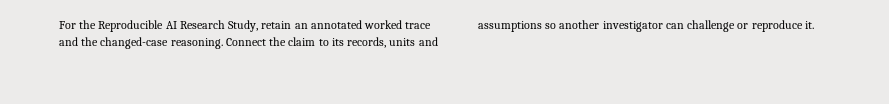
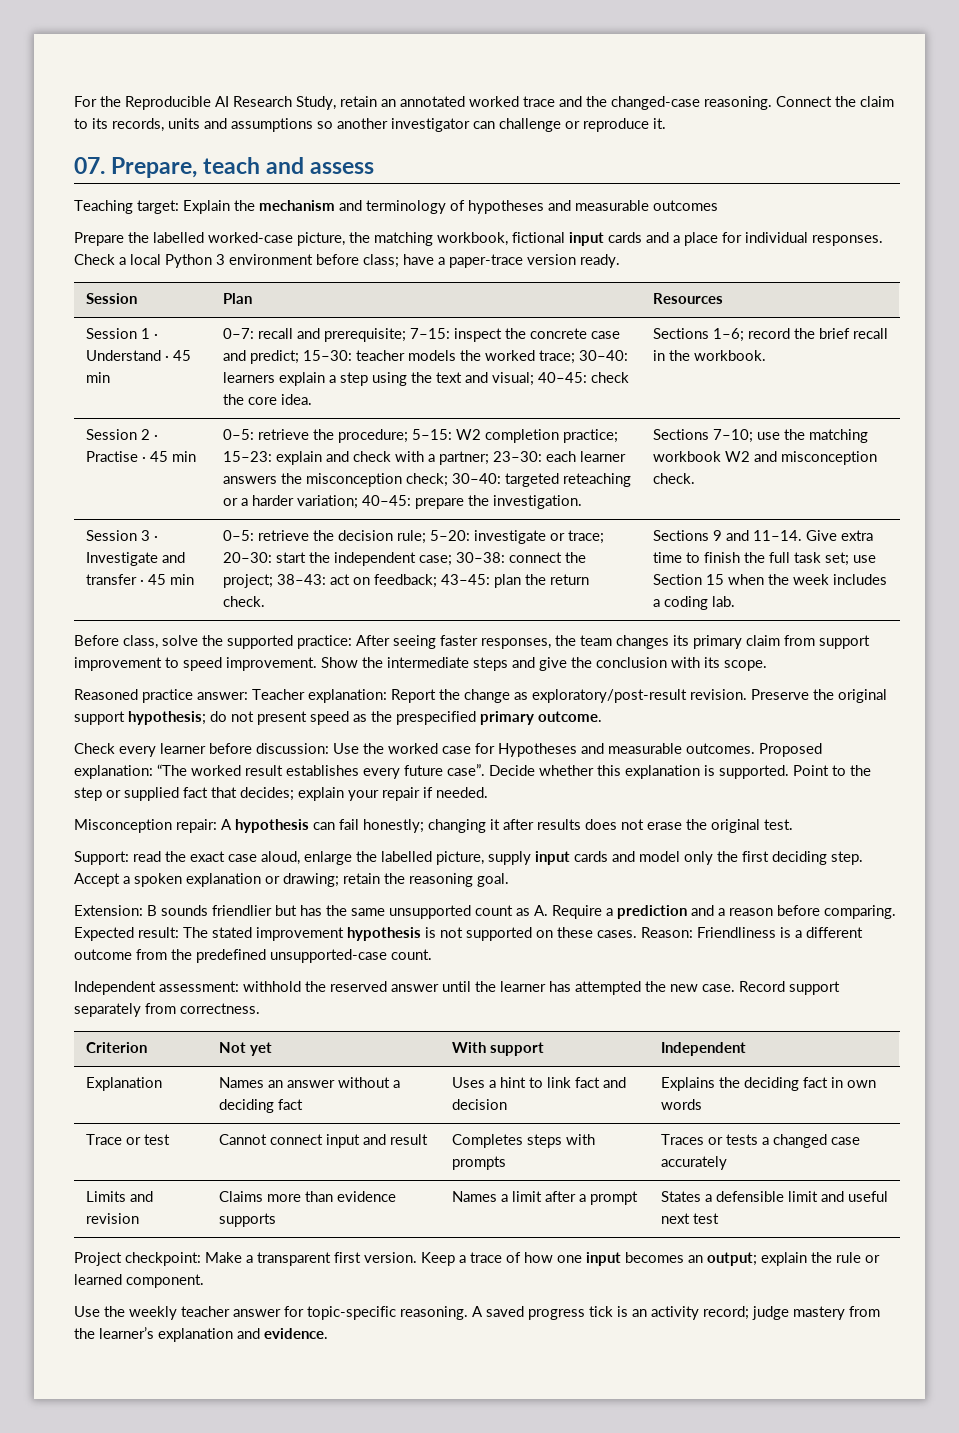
+ 07. Prepare, teach and assess
+ Teaching target: Explain the mechanism and terminology of hypotheses and measurable outcomes
+ Prepare the labelled worked-case picture, the matching workbook, fictional input cards and a place for individual responses. Check a local Python 3 environment before class; have a paper-trace version ready.
+ Session | Plan | Resources
+ Session 1 · Understand · 45 min | 0–7: recall and prerequisite; 7–15: inspect the concrete case and predict; 15–30: teacher models the worked trace; 30–40: learners explain a step using the text and visual; 40–45: check the core idea. | Sections 1–6; record the brief recall in the workbook.
+ Session 2 · Practise · 45 min | 0–5: retrieve the procedure; 5–15: W2 completion practice; 15–23: explain and check with a partner; 23–30: each learner answers the misconception check; 30–40: targeted reteaching or a harder variation; 40–45: prepare the investigation. | Sections 7–10; use the matching workbook W2 and misconception check.
+ Session 3 · Investigate and transfer · 45 min | 0–5: retrieve the decision rule; 5–20: investigate or trace; 20–30: start the independent case; 30–38: connect the project; 38–43: act on feedback; 43–45: plan the return check. | Sections 9 and 11–14. Give extra time to finish the full task set; use Section 15 when the week includes a coding lab.
+ Before class, solve the supported practice: After seeing faster responses, the team changes its primary claim from support improvement to speed improvement. Show the intermediate steps and give the conclusion with its scope.
+ Reasoned practice answer: Teacher explanation: Report the change as exploratory/post-result revision. Preserve the original support hypothesis; do not present speed as the prespecified primary outcome.
+ Check every learner before discussion: Use the worked case for Hypotheses and measurable outcomes. Proposed explanation: “The worked result establishes every future case”. Decide whether this explanation is supported. Point to the step or supplied fact that decides; explain your repair if needed.
+ Misconception repair: A hypothesis can fail honestly; changing it after results does not erase the original test.
+ Support: read the exact case aloud, enlarge the labelled picture, supply input cards and model only the first deciding step. Accept a spoken explanation or drawing; retain the reasoning goal.
+ Extension: B sounds friendlier but has the same unsupported count as A. Require a prediction and a reason before comparing. Expected result: The stated improvement hypothesis is not supported on these cases. Reason: Friendliness is a different outcome from the predefined unsupported-case count.
+ Independent assessment: withhold the reserved answer until the learner has attempted the new case. Record support separately from correctness.
+ Criterion | Not yet | With support | Independent
+ Explanation | Names an answer without a deciding fact | Uses a hint to link fact and decision | Explains the deciding fact in own words
+ Trace or test | Cannot connect input and result | Completes steps with prompts | Traces or tests a changed case accurately
+ Limits and revision | Claims more than evidence supports | Names a limit after a prompt | States a defensible limit and useful next test
+ Project checkpoint: Make a transparent first version. Keep a trace of how one input becomes an output; explain the rule or learned component.
+ Use the weekly teacher answer for topic-specific reasoning. A saved progress tick is an activity record; judge mastery from the learner’s explanation and evidence.

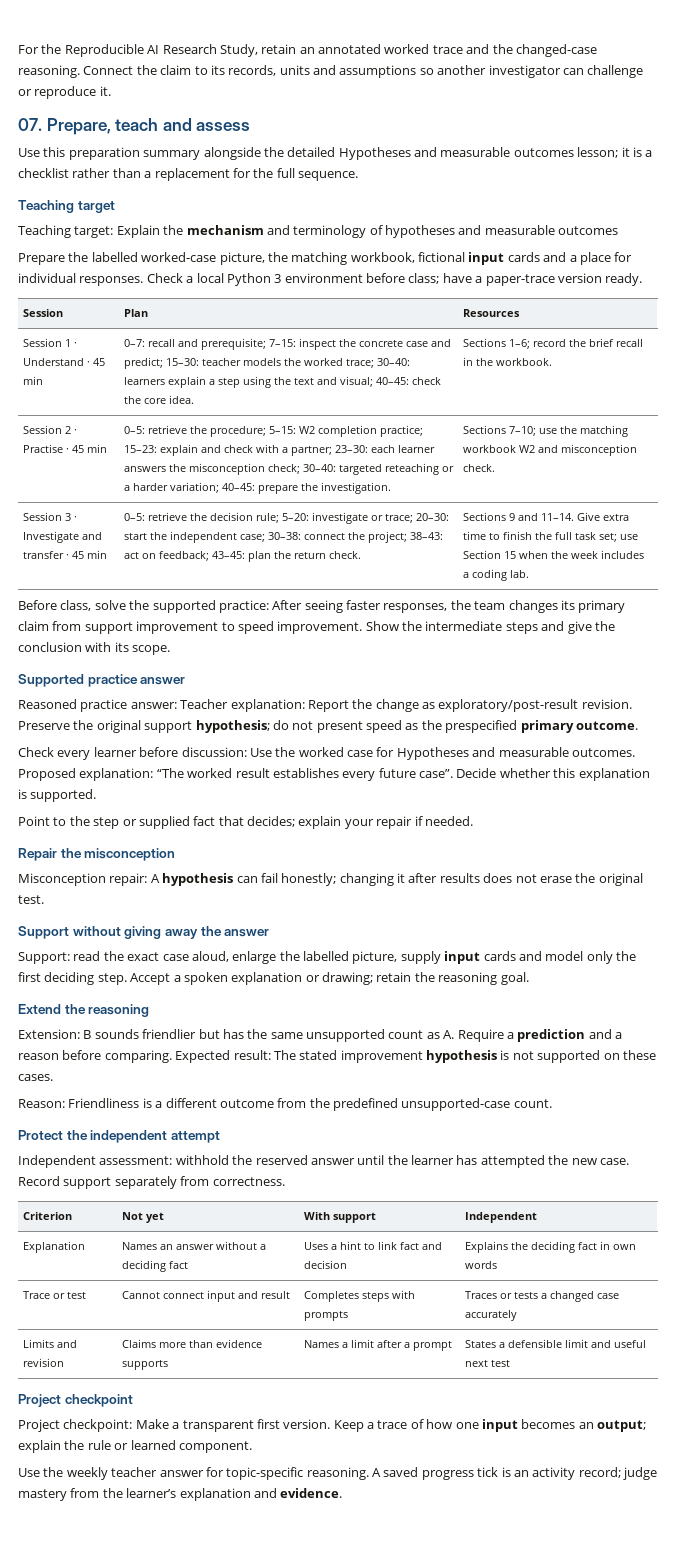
+ Use this preparation summary alongside the detailed Hypotheses and measurable outcomes lesson; it is a checklist rather than a replacement for the full sequence.
+ Teaching target
+ Supported practice answer
- Decide whether this explanation is supported. Point to the step or supplied fact that decides; explain your repair if needed.
+ Decide whether this explanation is supported.
+ Point to the step or supplied fact that decides; explain your repair if needed.
+ Repair the misconception
+ Support without giving away the answer
+ Extend the reasoning
- Expected result: The stated improvement hypothesis is not supported on these cases. Reason: Friendliness is a different outcome from the predefined unsupported-case count.
+ Expected result: The stated improvement hypothesis is not supported on these cases.
+ Reason: Friendliness is a different outcome from the predefined unsupported-case count.
+ Protect the independent attempt
+ Project checkpoint

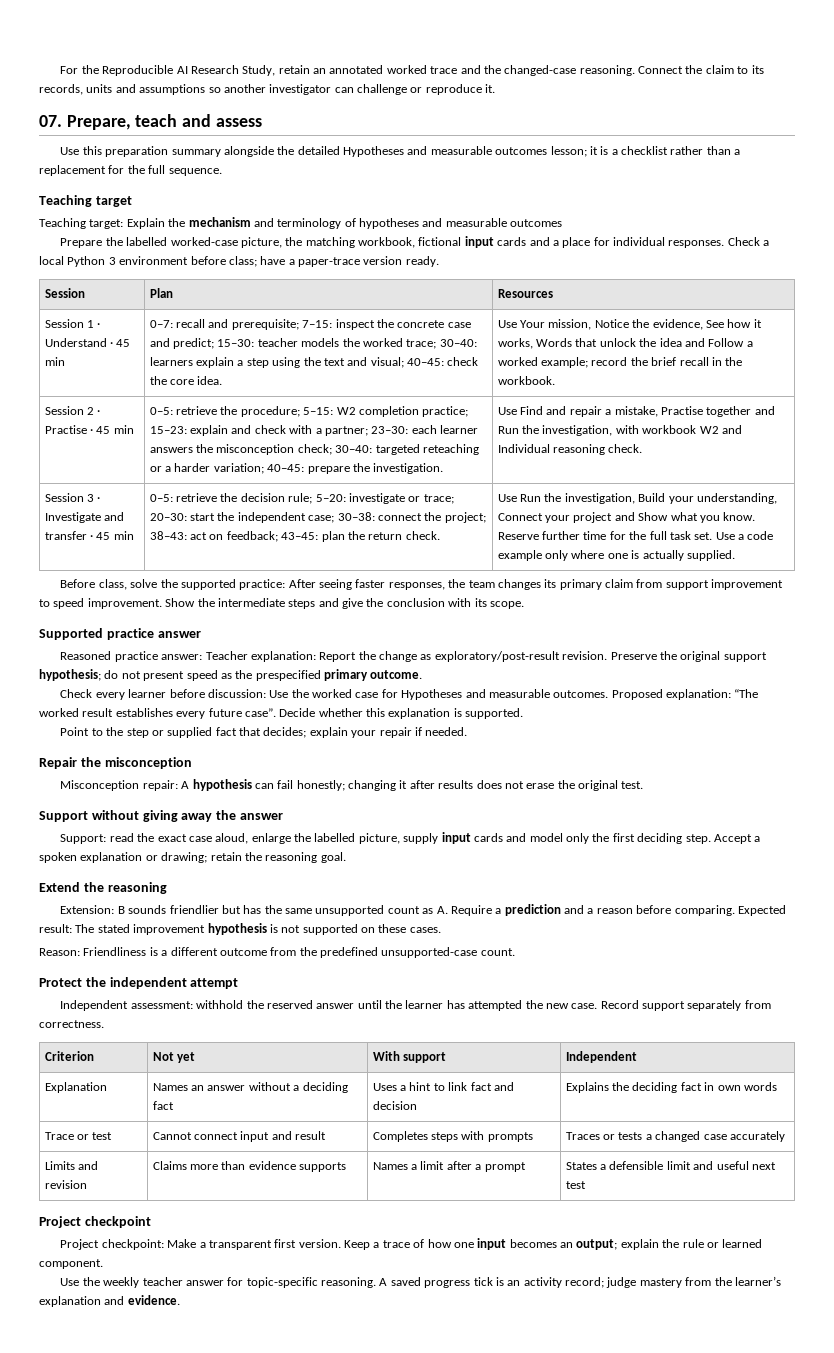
- Sections 1–6; record the brief recall in the workbook.
+ Use Your mission, Notice the evidence, See how it works, Words that unlock the idea and Follow a worked example; record the brief recall in the workbook.
- Sections 7–10; use the matching workbook W2 and misconception check.
+ Use Find and repair a mistake, Practise together and Run the investigation, with workbook W2 and Individual reasoning check.
- Sections 9 and 11–14. Give extra time to finish the full task set; use Section 15 when the week includes a coding lab.
+ Use Run the investigation, Build your understanding, Connect your project and Show what you know. Reserve further time for the full task set. Use a code example only where one is actually supplied.

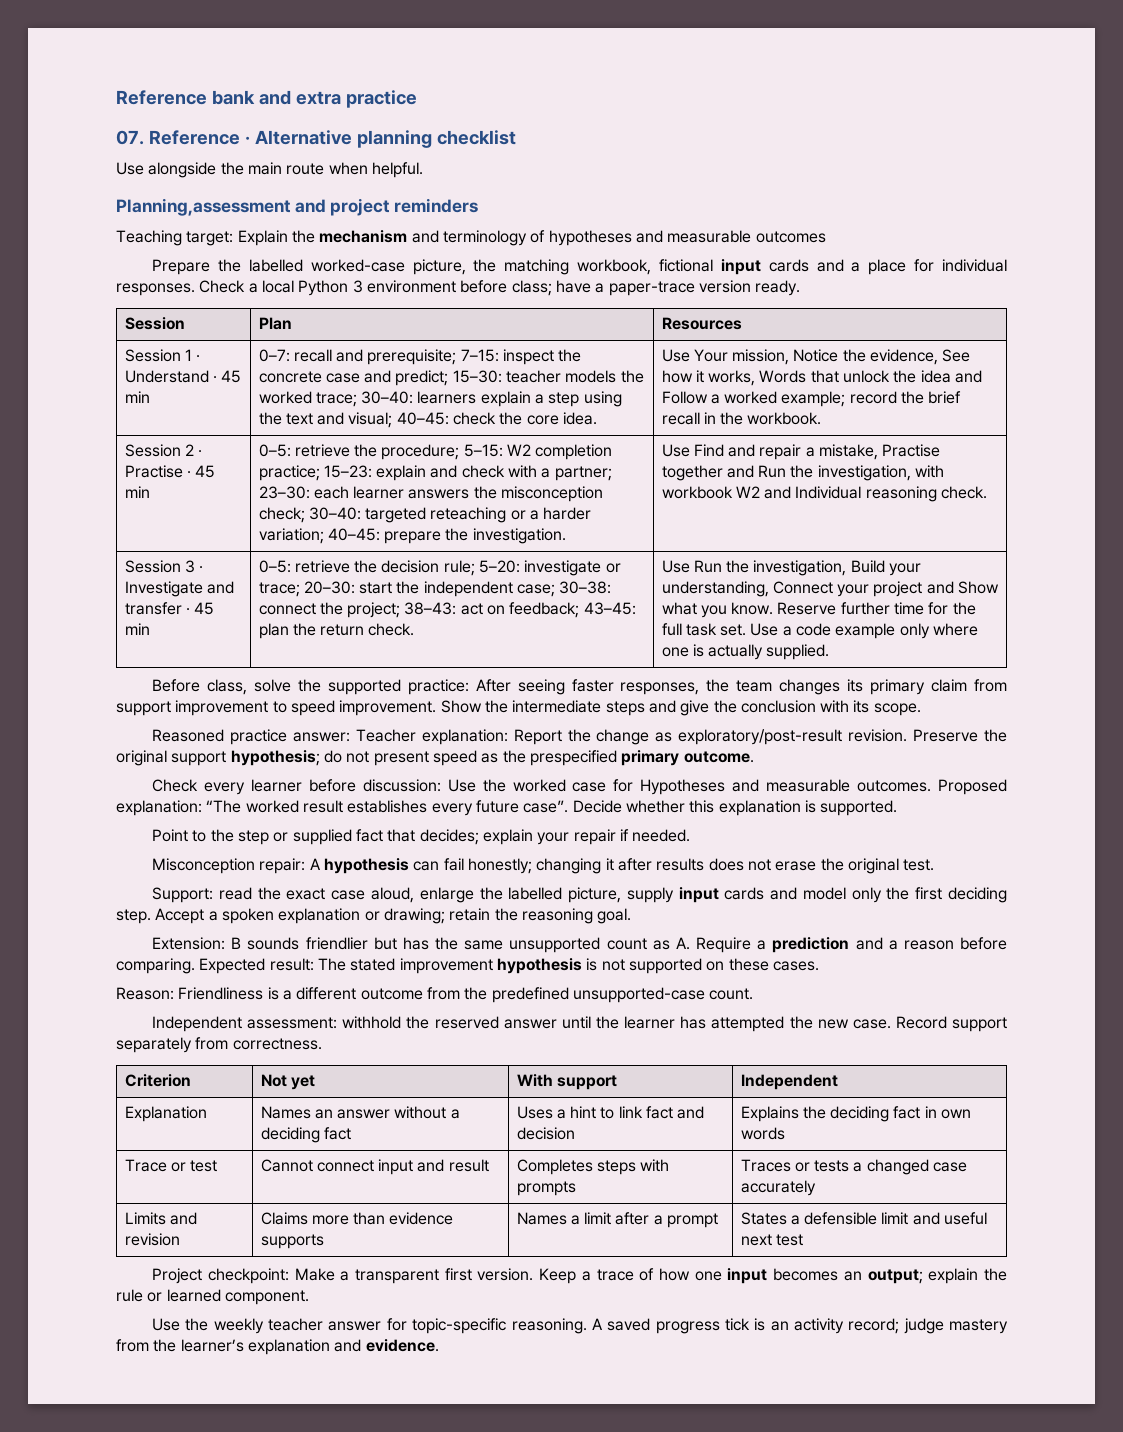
- For the Reproducible AI Research Study, retain an annotated worked trace and the changed-case reasoning. Connect the claim to its records, units and assumptions so another investigator can challenge or reproduce it.
- 07. Prepare, teach and assess
- Use this preparation summary alongside the detailed Hypotheses and measurable outcomes lesson; it is a checklist rather than a replacement for the full sequence.
- Teaching target
+ Reference bank and extra practice
+ 07. Reference · Alternative planning checklist
+ Use alongside the main route when helpful.
+ Planning,assessment and project reminders
- Supported practice answer
- Repair the misconception
- Support without giving away the answer
- Extend the reasoning
- Protect the independent attempt
- Project checkpoint

